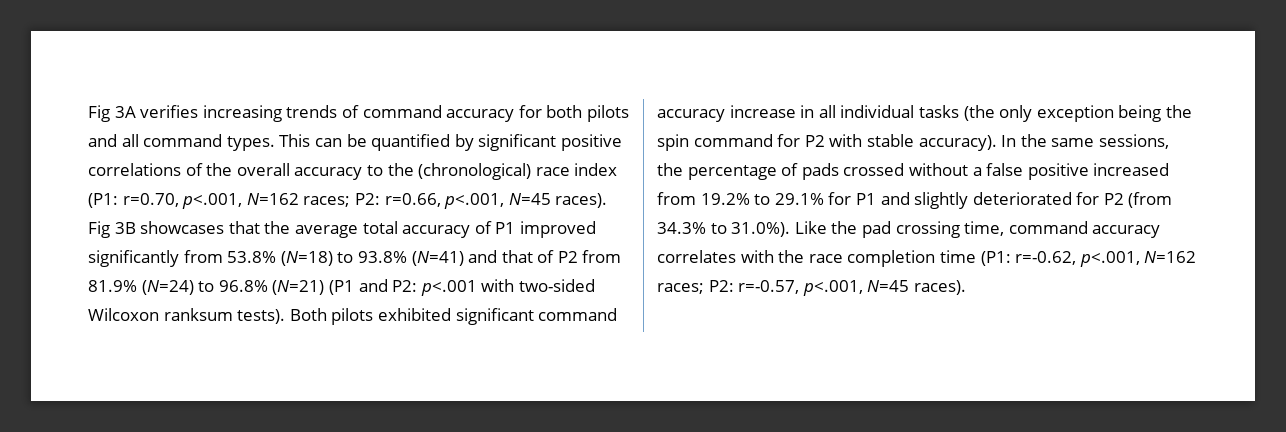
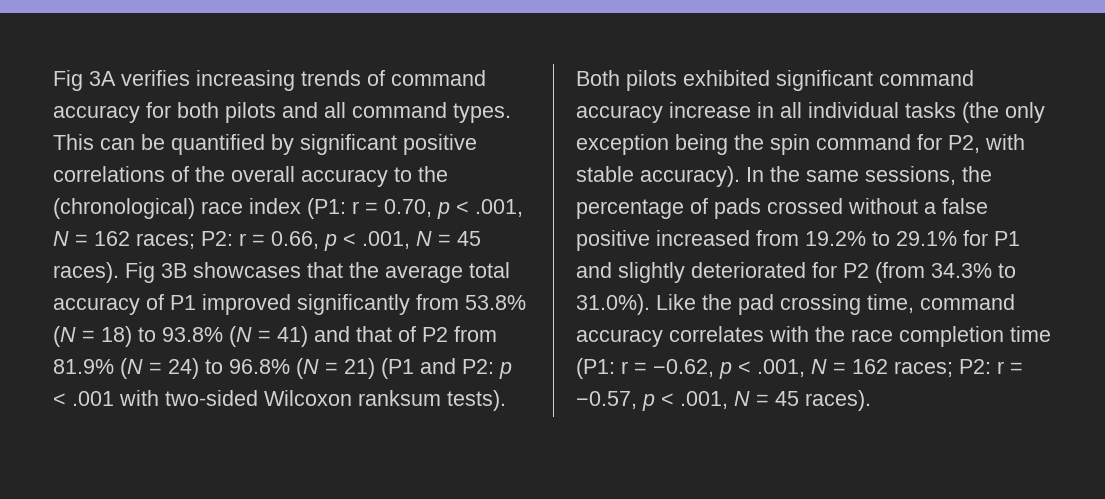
- This can be quantified by significant positive correlations of the overall accuracy to the (chronological) race index (P1: r=0.70, p<.001, N=162 races; P2: r=0.66, p<.001, N=45 races).
+ This can be quantified by significant positive correlations of the overall accuracy to the (chronological) race index (P1: r = 0.70, p < .001, N = 162 races; P2: r = 0.66, p < .001, N = 45 races).
- Fig 3B showcases that the average total accuracy of P1 improved significantly from 53.8% (N=18) to 93.8% (N=41) and that of P2 from 81.9% (N=24) to 96.8% (N=21) (P1 and P2: p<.001 with two-sided Wilcoxon ranksum tests).
+ Fig 3B showcases that the average total accuracy of P1 improved significantly from 53.8% (N = 18) to 93.8% (N = 41) and that of P2 from 81.9% (N = 24) to 96.8% (N = 21) (P1 and P2: p < .001 with two-sided Wilcoxon ranksum tests).
- Both pilots exhibited significant command accuracy increase in all individual tasks (the only exception being the spin command for P2 with stable accuracy).
+ Both pilots exhibited significant command accuracy increase in all individual tasks (the only exception being the spin command for P2, with stable accuracy).
- In the same sessions, the percentage of pads crossed without a false positive increased from 19.2% to 29.1% for P1 and slightly deteriorated for P2 (from 34.3% to 31.0%). Like the pad crossing time, command accuracy correlates with the race completion time (P1: r=-0.62, p<.001, N=162 races; P2: r=-0.57, p<.001, N=45 races).
+ In the same sessions, the percentage of pads crossed without a false positive increased from 19.2% to 29.1% for P1 and slightly deteriorated for P2 (from 34.3% to 31.0%). Like the pad crossing time, command accuracy correlates with the race completion time (P1: r = −0.62, p < .001, N = 162 races; P2: r = −0.57, p < .001, N = 45 races).

